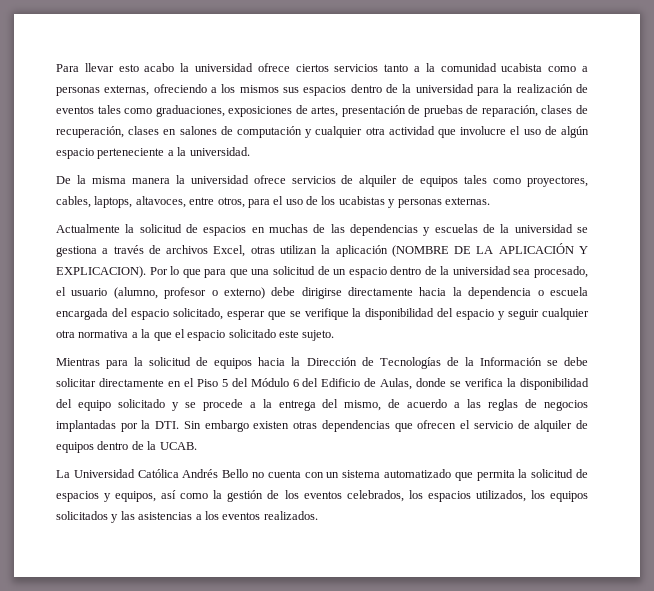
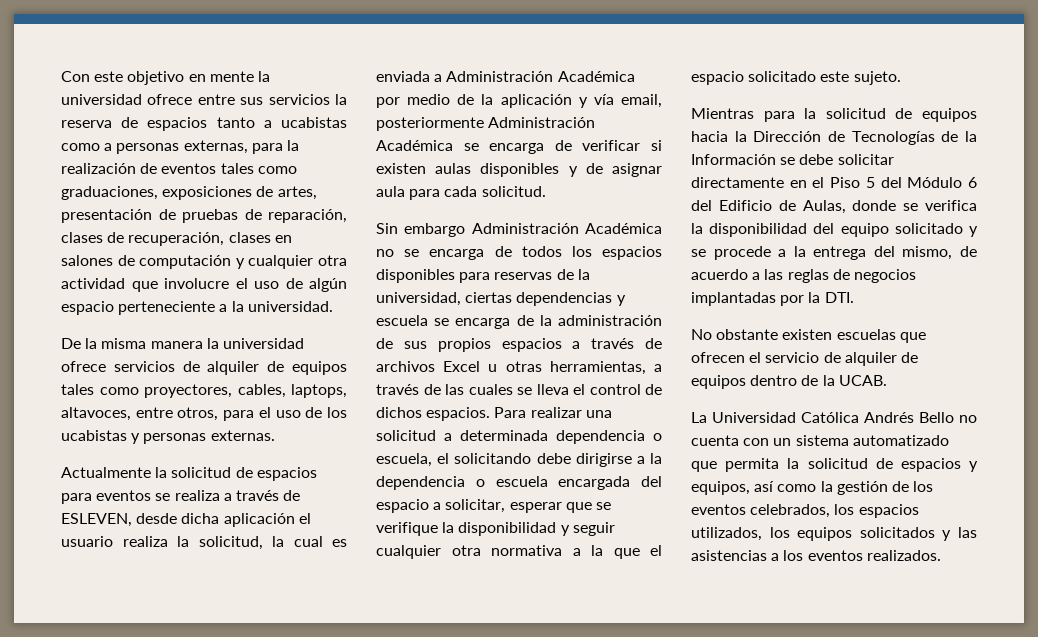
- Para llevar esto acabo la universidad ofrece ciertos servicios tanto a la comunidad ucabista como a personas externas, ofreciendo a los mismos sus espacios dentro de la universidad para la realización de eventos tales como graduaciones, exposiciones de artes, presentación de pruebas de reparación, clases de recuperación, clases en salones de computación y cualquier otra actividad que involucre el uso de algún espacio perteneciente a la universidad.
+ Con este objetivo en mente la universidad ofrece entre sus servicios la reserva de espacios tanto a ucabistas como a personas externas, para la realización de eventos tales como graduaciones, exposiciones de artes, presentación de pruebas de reparación, clases de recuperación, clases en salones de computación y cualquier otra actividad que involucre el uso de algún espacio perteneciente a la universidad.
- Actualmente la solicitud de espacios en muchas de las dependencias y escuelas de la universidad se gestiona a través de archivos Excel, otras utilizan la aplicación (NOMBRE DE LA APLICACIÓN Y EXPLICACION). Por lo que para que una solicitud de un espacio dentro de la universidad sea procesado, el usuario (alumno, profesor o externo) debe dirigirse directamente hacia la dependencia o escuela encargada del espacio solicitado, esperar que se verifique la disponibilidad del espacio y seguir cualquier otra normativa a la que el espacio solicitado este sujeto.
+ Actualmente la solicitud de espacios para eventos se realiza a través de ESLEVEN, desde dicha aplicación el usuario realiza la solicitud, la cual es enviada a Administración Académica por medio de la aplicación y vía email, posteriormente Administración Académica se encarga de verificar si existen aulas disponibles y de asignar aula para cada solicitud.
+ Sin embargo Administración Académica no se encarga de todos los espacios disponibles para reservas de la universidad, ciertas dependencias y escuela se encarga de la administración de sus propios espacios a través de archivos Excel u otras herramientas, a través de las cuales se lleva el control de dichos espacios. Para realizar una solicitud a determinada dependencia o escuela, el solicitando debe dirigirse a la dependencia o escuela encargada del espacio a solicitar, esperar que se verifique la disponibilidad y seguir cualquier otra normativa a la que el espacio solicitado este sujeto.
- Mientras para la solicitud de equipos hacia la Dirección de Tecnologías de la Información se debe solicitar directamente en el Piso 5 del Módulo 6 del Edificio de Aulas, donde se verifica la disponibilidad del equipo solicitado y se procede a la entrega del mismo, de acuerdo a las reglas de negocios implantadas por la DTI. Sin embargo existen otras dependencias que ofrecen el servicio de alquiler de equipos dentro de la UCAB.
+ Mientras para la solicitud de equipos hacia la Dirección de Tecnologías de la Información se debe solicitar directamente en el Piso 5 del Módulo 6 del Edificio de Aulas, donde se verifica la disponibilidad del equipo solicitado y se procede a la entrega del mismo, de acuerdo a las reglas de negocios implantadas por la DTI.
+ No obstante existen escuelas que ofrecen el servicio de alquiler de equipos dentro de la UCAB.

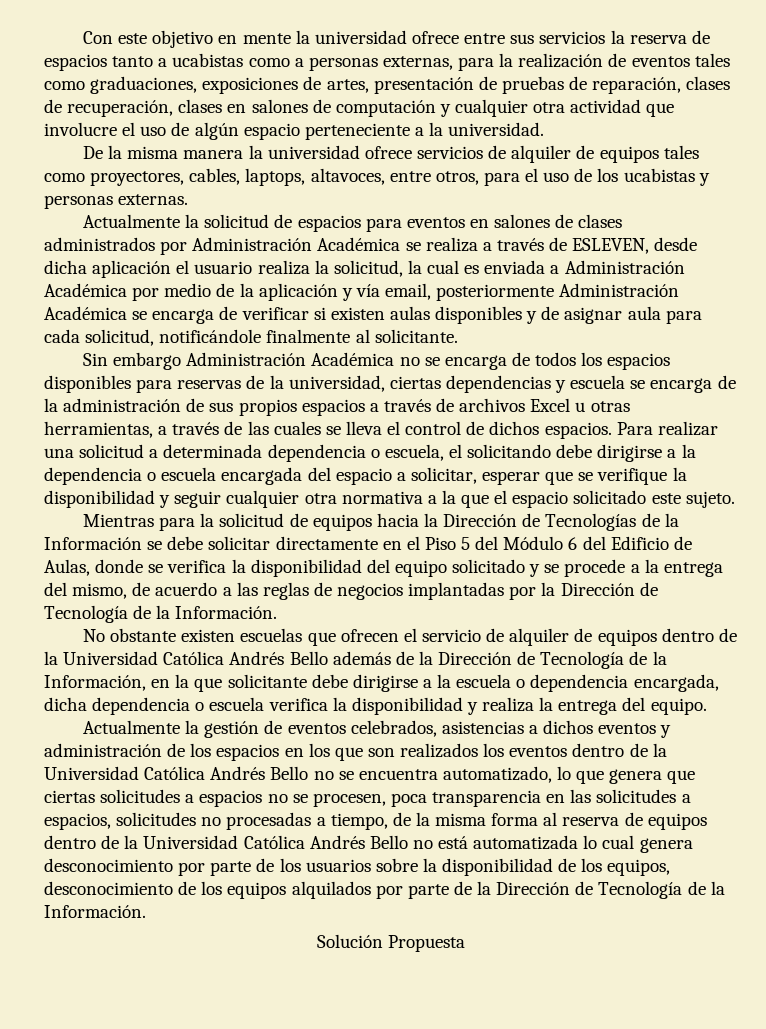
- Actualmente la solicitud de espacios para eventos se realiza a través de ESLEVEN, desde dicha aplicación el usuario realiza la solicitud, la cual es enviada a Administración Académica por medio de la aplicación y vía email, posteriormente Administración Académica se encarga de verificar si existen aulas disponibles y de asignar aula para cada solicitud.
+ Actualmente la solicitud de espacios para eventos en salones de clases administrados por Administración Académica se realiza a través de ESLEVEN, desde dicha aplicación el usuario realiza la solicitud, la cual es enviada a Administración Académica por medio de la aplicación y vía email, posteriormente Administración Académica se encarga de verificar si existen aulas disponibles y de asignar aula para cada solicitud, notificándole finalmente al solicitante.
- Mientras para la solicitud de equipos hacia la Dirección de Tecnologías de la Información se debe solicitar directamente en el Piso 5 del Módulo 6 del Edificio de Aulas, donde se verifica la disponibilidad del equipo solicitado y se procede a la entrega del mismo, de acuerdo a las reglas de negocios implantadas por la DTI.
+ Mientras para la solicitud de equipos hacia la Dirección de Tecnologías de la Información se debe solicitar directamente en el Piso 5 del Módulo 6 del Edificio de Aulas, donde se verifica la disponibilidad del equipo solicitado y se procede a la entrega del mismo, de acuerdo a las reglas de negocios implantadas por la Dirección de Tecnología de la Información.
- No obstante existen escuelas que ofrecen el servicio de alquiler de equipos dentro de la UCAB.
- La Universidad Católica Andrés Bello no cuenta con un sistema automatizado que permita la solicitud de espacios y equipos, así como la gestión de los eventos celebrados, los espacios utilizados, los equipos solicitados y las asistencias a los eventos realizados.
+ No obstante existen escuelas que ofrecen el servicio de alquiler de equipos dentro de la Universidad Católica Andrés Bello además de la Dirección de Tecnología de la Información, en la que solicitante debe dirigirse a la escuela o dependencia encargada, dicha dependencia o escuela verifica la disponibilidad y realiza la entrega del equipo.
+ Actualmente la gestión de eventos celebrados, asistencias a dichos eventos y administración de los espacios en los que son realizados los eventos dentro de la Universidad Católica Andrés Bello no se encuentra automatizado, lo que genera que ciertas solicitudes a espacios no se procesen, poca transparencia en las solicitudes a espacios, solicitudes no procesadas a tiempo, de la misma forma al reserva de equipos dentro de la Universidad Católica Andrés Bello no está automatizada lo cual genera desconocimiento por parte de los usuarios sobre la disponibilidad de los equipos, desconocimiento de los equipos alquilados por parte de la Dirección de Tecnología de la Información.
+ Solución Propuesta

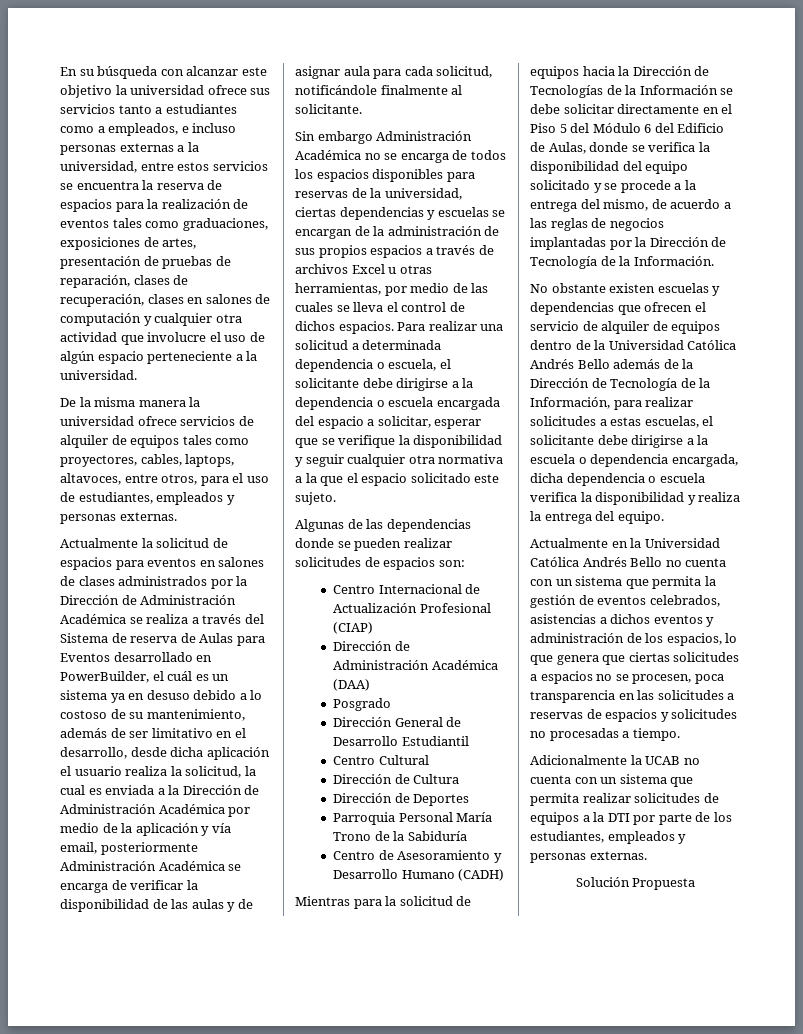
- Con este objetivo en mente la universidad ofrece entre sus servicios la reserva de espacios tanto a ucabistas como a personas externas, para la realización de eventos tales como graduaciones, exposiciones de artes, presentación de pruebas de reparación, clases de recuperación, clases en salones de computación y cualquier otra actividad que involucre el uso de algún espacio perteneciente a la universidad.
+ En su búsqueda con alcanzar este objetivo la universidad ofrece sus servicios tanto a estudiantes como a empleados, e incluso personas externas a la universidad, entre estos servicios se encuentra la reserva de espacios para la realización de eventos tales como graduaciones, exposiciones de artes, presentación de pruebas de reparación, clases de recuperación, clases en salones de computación y cualquier otra actividad que involucre el uso de algún espacio perteneciente a la universidad.
- De la misma manera la universidad ofrece servicios de alquiler de equipos tales como proyectores, cables, laptops, altavoces, entre otros, para el uso de los ucabistas y personas externas.
+ De la misma manera la universidad ofrece servicios de alquiler de equipos tales como proyectores, cables, laptops, altavoces, entre otros, para el uso de estudiantes, empleados y personas externas.
- Actualmente la solicitud de espacios para eventos en salones de clases administrados por Administración Académica se realiza a través de ESLEVEN, desde dicha aplicación el usuario realiza la solicitud, la cual es enviada a Administración Académica por medio de la aplicación y vía email, posteriormente Administración Académica se encarga de verificar si existen aulas disponibles y de asignar aula para cada solicitud, notificándole finalmente al solicitante.
+ Actualmente la solicitud de espacios para eventos en salones de clases administrados por la Dirección de Administración Académica se realiza a través del Sistema de reserva de Aulas para Eventos desarrollado en PowerBuilder, el cuál es un sistema ya en desuso debido a lo costoso de su mantenimiento, además de ser limitativo en el desarrollo, desde dicha aplicación el usuario realiza la solicitud, la cual es enviada a la Dirección de Administración Académica por medio de la aplicación y vía email, posteriormente Administración Académica se encarga de verificar la disponibilidad de las aulas y de asignar aula para cada solicitud, notificándole finalmente al solicitante.
- Sin embargo Administración Académica no se encarga de todos los espacios disponibles para reservas de la universidad, ciertas dependencias y escuela se encarga de la administración de sus propios espacios a través de archivos Excel u otras herramientas, a través de las cuales se lleva el control de dichos espacios.
+ Sin embargo Administración Académica no se encarga de todos los espacios disponibles para reservas de la universidad, ciertas dependencias y escuelas se encargan de la administración de sus propios espacios a través de archivos Excel u otras herramientas, por medio de las cuales se lleva el control de dichos espacios.
- Para realizar una solicitud a determinada dependencia o escuela, el solicitando debe dirigirse a la dependencia o escuela encargada del espacio a solicitar, esperar que se verifique la disponibilidad y seguir cualquier otra normativa a la que el espacio solicitado este sujeto.
+ Para realizar una solicitud a determinada dependencia o escuela, el solicitante debe dirigirse a la dependencia o escuela encargada del espacio a solicitar, esperar que se verifique la disponibilidad y seguir cualquier otra normativa a la que el espacio solicitado este sujeto.
+ Algunas de las dependencias donde se pueden realizar solicitudes de espacios son:
+ Centro Internacional de Actualización Profesional (CIAP)
+ Dirección de Administración Académica (DAA)
+ Posgrado
+ Dirección General de Desarrollo Estudiantil
+ Centro Cultural
+ Dirección de Cultura
+ Dirección de Deportes
+ Parroquia Personal María Trono de la Sabiduría
+ Centro de Asesoramiento y Desarrollo Humano (CADH)
- No obstante existen escuelas que ofrecen el servicio de alquiler de equipos dentro de la Universidad Católica Andrés Bello además de la Dirección de Tecnología de la Información, en la que solicitante debe dirigirse a la escuela o dependencia encargada, dicha dependencia o escuela verifica la disponibilidad y realiza la entrega del equipo.
+ No obstante existen escuelas y dependencias que ofrecen el servicio de alquiler de equipos dentro de la Universidad Católica Andrés Bello además de la Dirección de Tecnología de la Información, para realizar solicitudes a estas escuelas, el solicitante debe dirigirse a la escuela o dependencia encargada, dicha dependencia o escuela verifica la disponibilidad y realiza la entrega del equipo.
- Actualmente la gestión de eventos celebrados, asistencias a dichos eventos y administración de los espacios en los que son realizados los eventos dentro de la Universidad Católica Andrés Bello no se encuentra automatizado, lo que genera que ciertas solicitudes a espacios no se procesen, poca transparencia en las solicitudes a espacios, solicitudes no procesadas a tiempo, de la misma forma al reserva de equipos dentro de la Universidad Católica Andrés Bello no está automatizada lo cual genera desconocimiento por parte de los usuarios sobre la disponibilidad de los equipos, desconocimiento de los equipos alquilados por parte de la Dirección de Tecnología de la Información.
+ Actualmente en la Universidad Católica Andrés Bello no cuenta con un sistema que permita la gestión de eventos celebrados, asistencias a dichos eventos y administración de los espacios, lo que genera que ciertas solicitudes a espacios no se procesen, poca transparencia en las solicitudes a reservas de espacios y solicitudes no procesadas a tiempo.
+ Adicionalmente la UCAB no cuenta con un sistema que permita realizar solicitudes de equipos a la DTI por parte de los estudiantes, empleados y personas externas.

